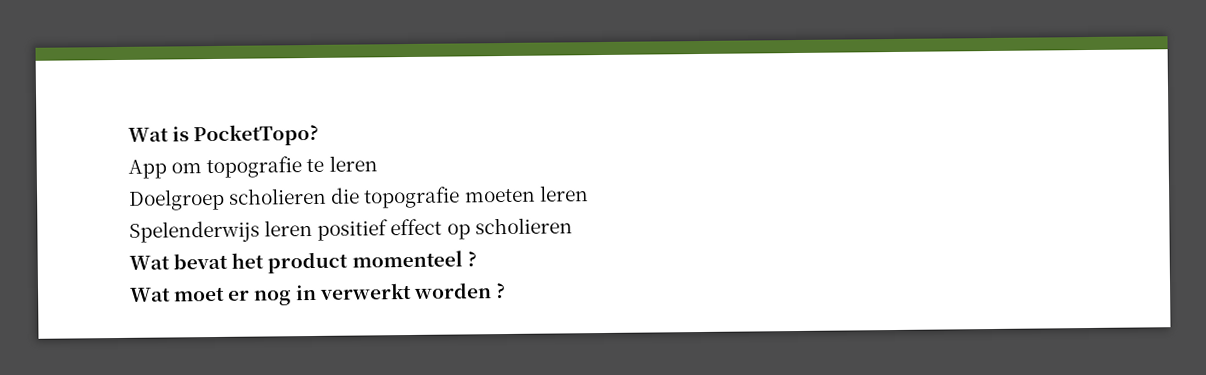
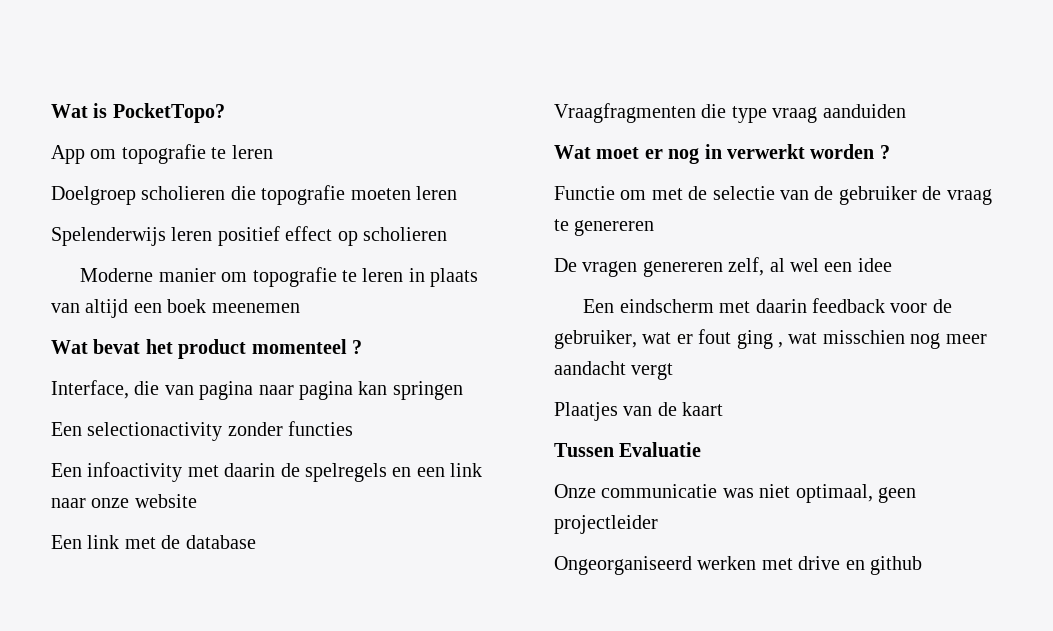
+ Moderne manier om topografie te leren in plaats van altijd een boek meenemen
+ Interface, die van pagina naar pagina kan springen
+ Een selectionactivity zonder functies
+ Een infoactivity met daarin de spelregels en een link naar onze website
+ Een link met de database
+ Vraagfragmenten die type vraag aanduiden
+ Functie om met de selectie van de gebruiker de vraag te genereren
+ De vragen genereren zelf, al wel een idee
+ Een eindscherm met daarin feedback voor de gebruiker, wat er fout ging , wat misschien nog meer aandacht vergt
+ Plaatjes van de kaart
+ Tussen Evaluatie
+ Onze communicatie was niet optimaal, geen projectleider
+ Ongeorganiseerd werken met drive en github

